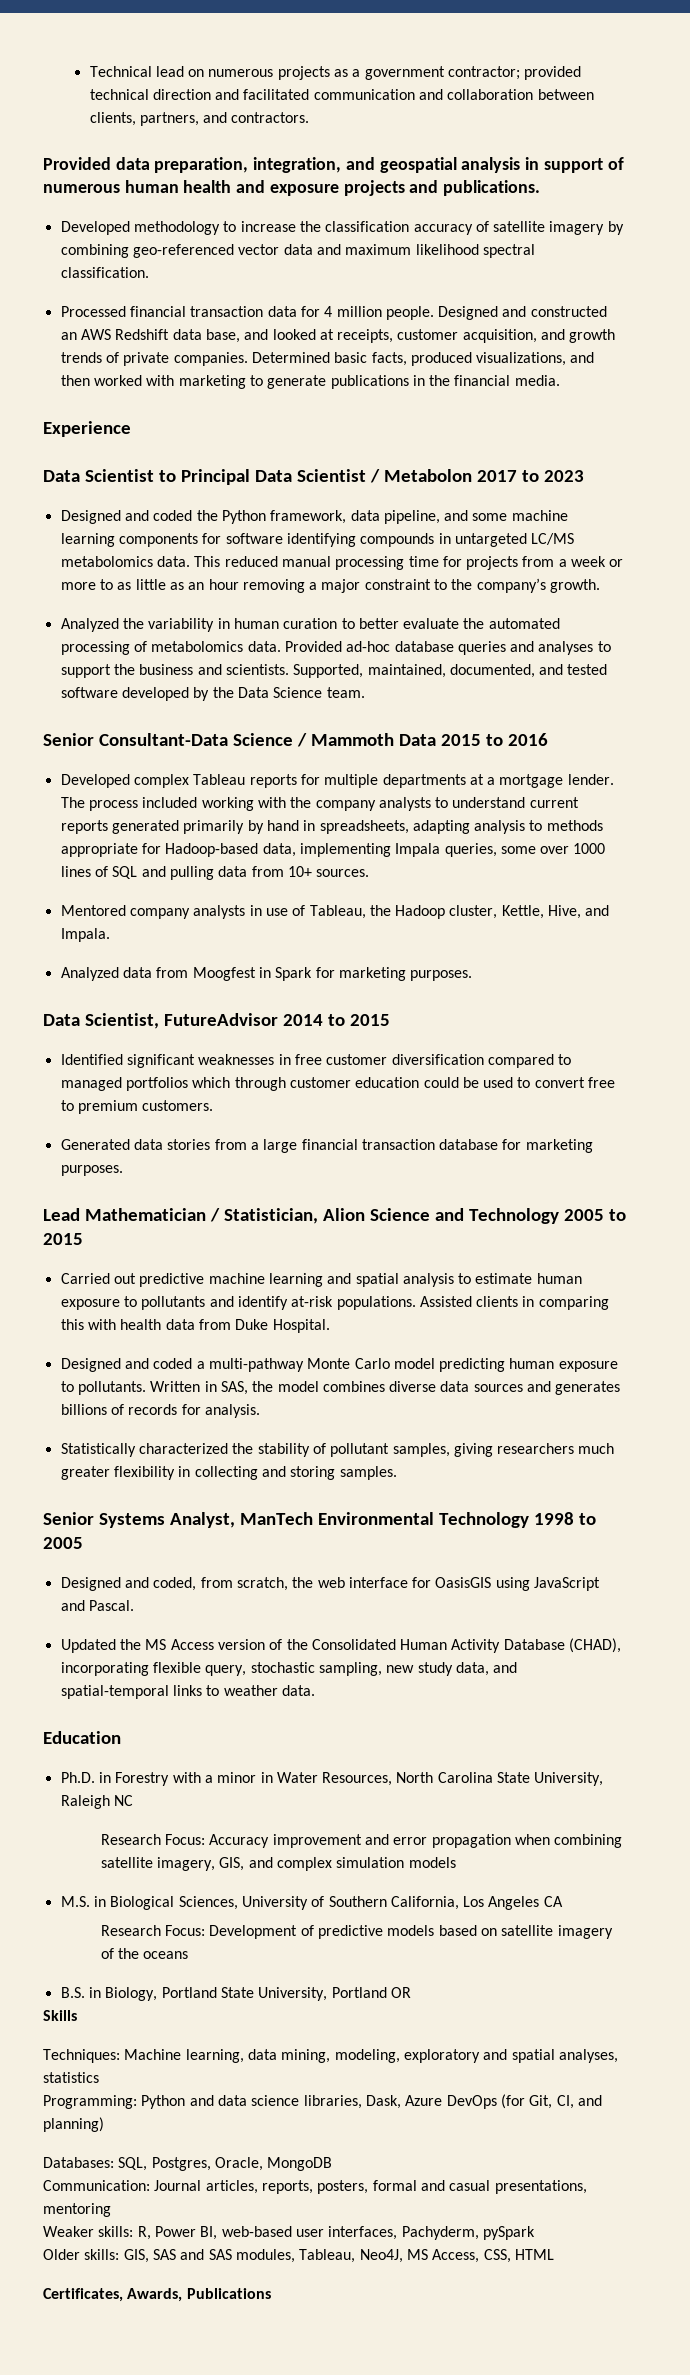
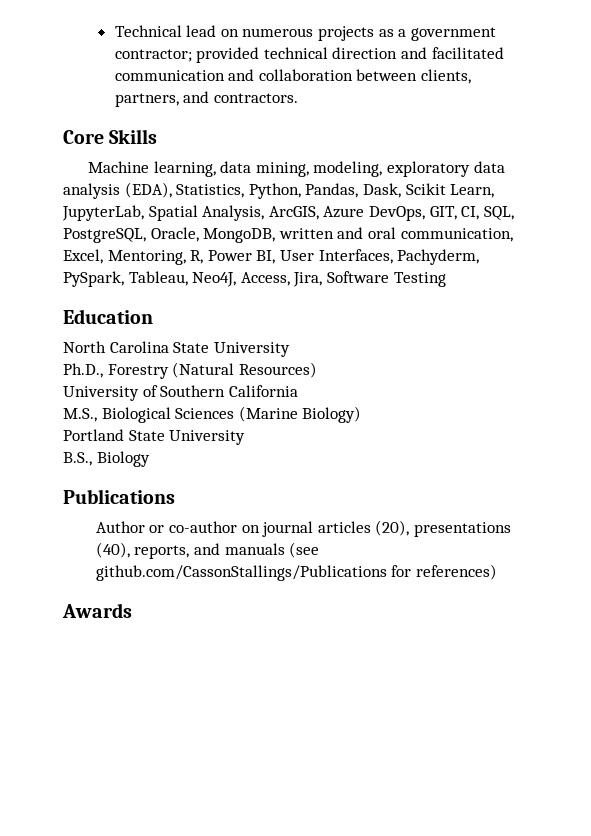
- Provided data preparation, integration, and geospatial analysis in support of numerous human health and exposure projects and publications.
- Developed methodology to increase the classification accuracy of satellite imagery by combining geo-referenced vector data and maximum likelihood spectral classification.
- Processed financial transaction data for 4 million people. Designed and constructed an AWS Redshift data base, and looked at receipts, customer acquisition, and growth trends of private companies. Determined basic facts, produced visualizations, and then worked with marketing to generate publications in the financial media.
- Experience
- Data Scientist to Principal Data Scientist / Metabolon 2017 to 2023
- Designed and coded the Python framework, data pipeline, and some machine learning components for software identifying compounds in untargeted LC/MS metabolomics data. This reduced manual processing time for projects from a week or more to as little as an hour removing a major constraint to the company’s growth.
- Analyzed the variability in human curation to better evaluate the automated processing of metabolomics data. Provided ad-hoc database queries and analyses to support the business and scientists. Supported, maintained, documented, and tested software developed by the Data Science team.
- Senior Consultant-Data Science / Mammoth Data 2015 to 2016
- Developed complex Tableau reports for multiple departments at a mortgage lender. The process included working with the company analysts to understand current reports generated primarily by hand in spreadsheets, adapting analysis to methods appropriate for Hadoop-based data, implementing Impala queries, some over 1000 lines of SQL and pulling data from 10+ sources.
- Mentored company analysts in use of Tableau, the Hadoop cluster, Kettle, Hive, and Impala.
- Analyzed data from Moogfest in Spark for marketing purposes.
- Data Scientist, FutureAdvisor 2014 to 2015
- Identified significant weaknesses in free customer diversification compared to managed portfolios which through customer education could be used to convert free to premium customers.
- Generated data stories from a large financial transaction database for marketing purposes.
- Lead Mathematician / Statistician, Alion Science and Technology 2005 to 2015
- Carried out predictive machine learning and spatial analysis to estimate human exposure to pollutants and identify at-risk populations. Assisted clients in comparing this with health data from Duke Hospital.
- Designed and coded a multi-pathway Monte Carlo model predicting human exposure to pollutants. Written in SAS, the model combines diverse data sources and generates billions of records for analysis.
- Statistically characterized the stability of pollutant samples, giving researchers much greater flexibility in collecting and storing samples.
- Senior Systems Analyst, ManTech Environmental Technology 1998 to 2005
- Designed and coded, from scratch, the web interface for OasisGIS using JavaScript and Pascal.
- Updated the MS Access version of the Consolidated Human Activity Database (CHAD), incorporating flexible query, stochastic sampling, new study data, and spatial-temporal links to weather data.
- Education
- Ph.D. in Forestry with a minor in Water Resources, North Carolina State University, Raleigh NC
- Research Focus: Accuracy improvement and error propagation when combining satellite imagery, GIS, and complex simulation models
- M.S. in Biological Sciences, University of Southern California, Los Angeles CA
- Research Focus: Development of predictive models based on satellite imagery of the oceans
- B.S. in Biology, Portland State University, Portland OR
- Skills
+ Core Skills
- Techniques: Machine learning, data mining, modeling, exploratory and spatial analyses, statistics
- Programming: Python and data science libraries, Dask, Azure DevOps (for Git, CI, and planning)
- Databases: SQL, Postgres, Oracle, MongoDB
- Communication: Journal articles, reports, posters, formal and casual presentations, mentoring
- Weaker skills: R, Power BI, web-based user interfaces, Pachyderm, pySpark
- Older skills: GIS, SAS and SAS modules, Tableau, Neo4J, MS Access, CSS, HTML
- Certificates, Awards, Publications
+ Machine learning, data mining, modeling, exploratory data analysis (EDA), Statistics, Python, Pandas, Dask, Scikit Learn, JupyterLab, Spatial Analysis, ArcGIS, Azure DevOps, GIT, CI, SQL, PostgreSQL, Oracle, MongoDB, written and oral communication, Excel, Mentoring, R, Power BI, User Interfaces, Pachyderm, PySpark, Tableau, Neo4J, Access, Jira, Software Testing
+ Education
+ North Carolina State University
+ Ph.D., Forestry (Natural Resources)
+ University of Southern California
+ M.S., Biological Sciences (Marine Biology)
+ Portland State University
+ B.S., Biology
+ Publications
+ Author or co-author on journal articles (20), presentations (40), reports, and manuals (see github.com/CassonStallings/Publications for references)
+ Awards

